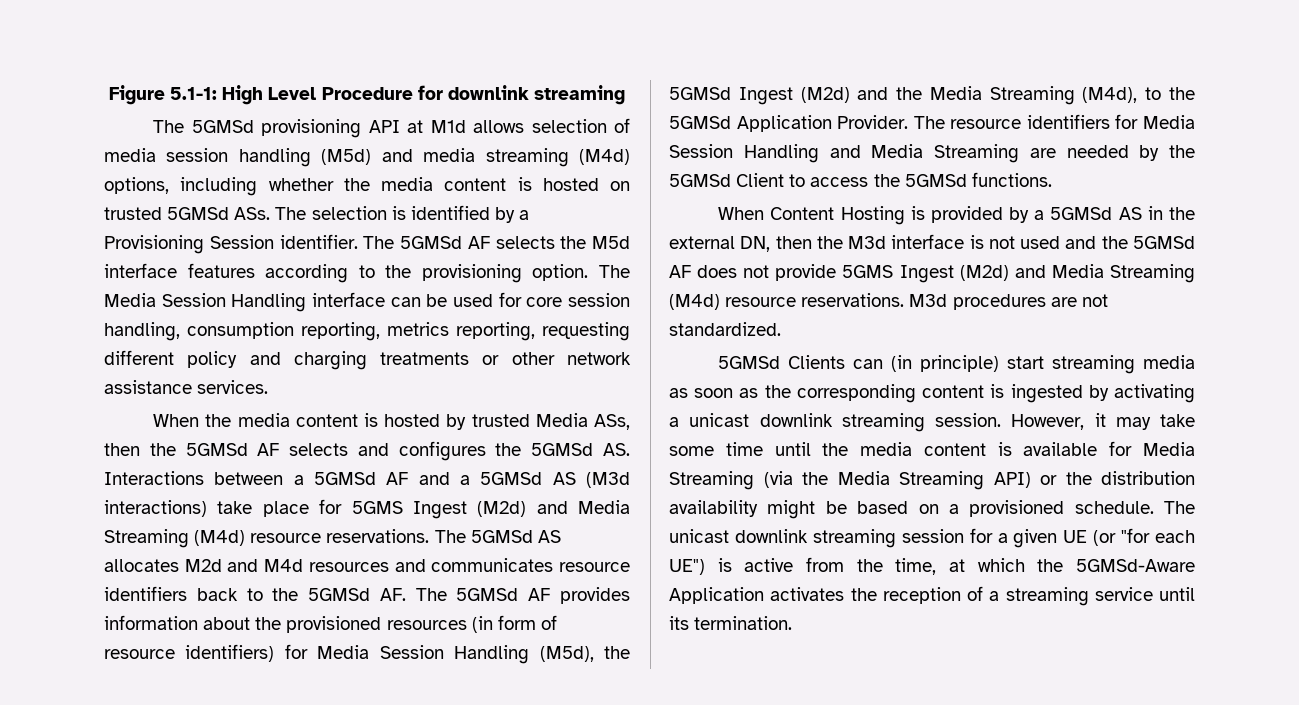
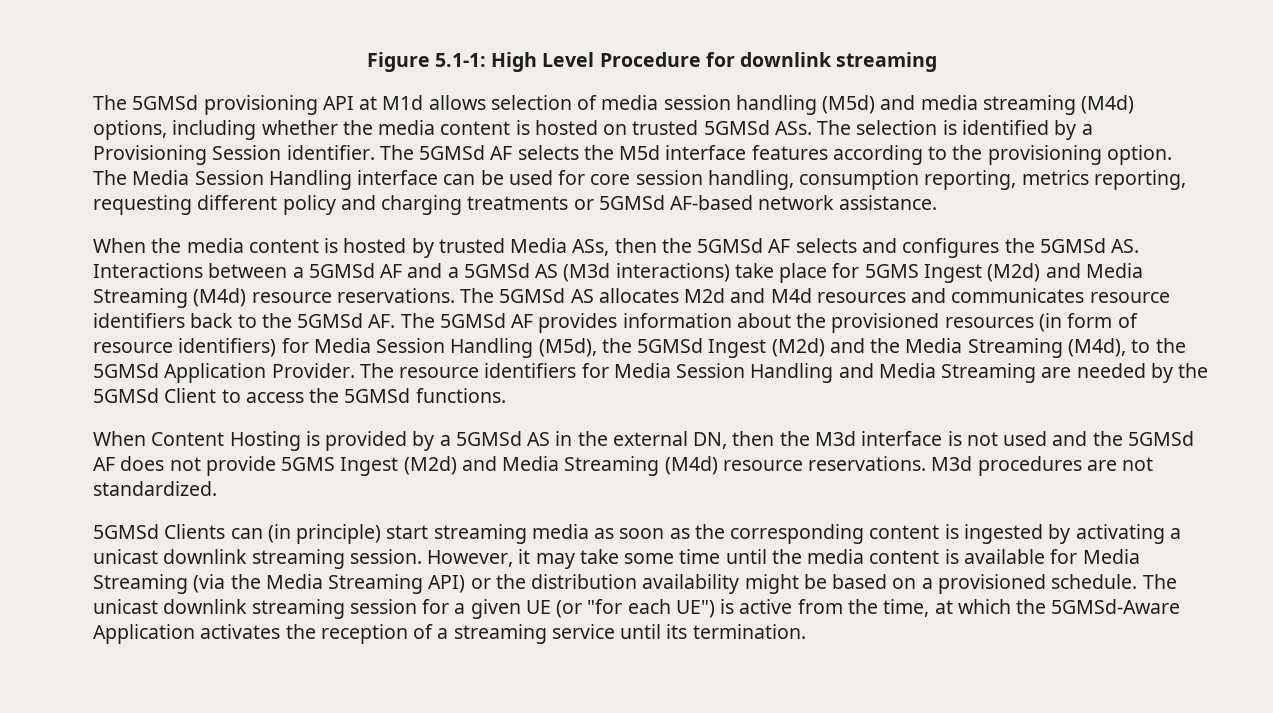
- The Media Session Handling interface can be used for core session handling, consumption reporting, metrics reporting, requesting different policy and charging treatments or other network assistance services.
+ The Media Session Handling interface can be used for core session handling, consumption reporting, metrics reporting, requesting different policy and charging treatments or 5GMSd AF-based network assistance.

